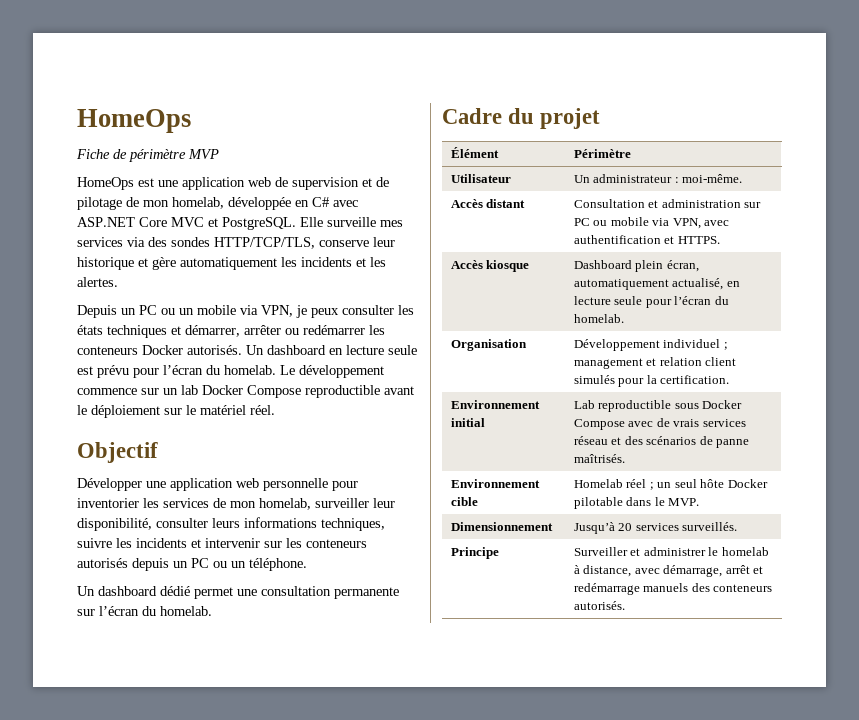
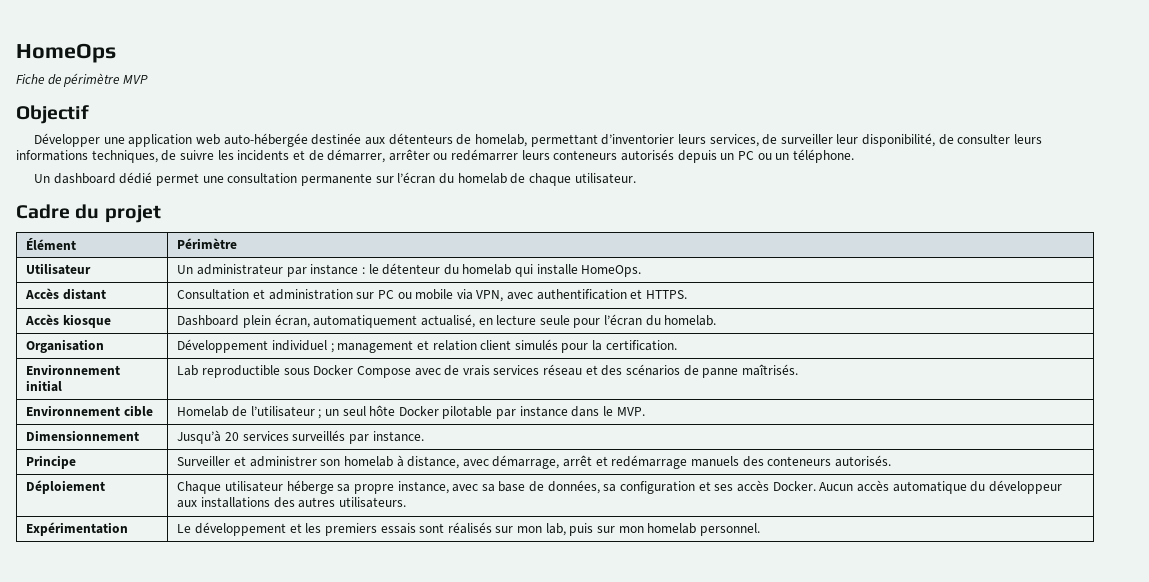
- HomeOps est une application web de supervision et de pilotage de mon homelab, développée en C# avec ASP.NET Core MVC et PostgreSQL. Elle surveille mes services via des sondes HTTP/TCP/TLS, conserve leur historique et gère automatiquement les incidents et les alertes.
- Depuis un PC ou un mobile via VPN, je peux consulter les états techniques et démarrer, arrêter ou redémarrer les conteneurs Docker autorisés. Un dashboard en lecture seule est prévu pour l’écran du homelab. Le développement commence sur un lab Docker Compose reproductible avant le déploiement sur le matériel réel.
- Développer une application web personnelle pour inventorier les services de mon homelab, surveiller leur disponibilité, consulter leurs informations techniques, suivre les incidents et intervenir sur les conteneurs autorisés depuis un PC ou un téléphone.
+ Développer une application web auto-hébergée destinée aux détenteurs de homelab, permettant d’inventorier leurs services, de surveiller leur disponibilité, de consulter leurs informations techniques, de suivre les incidents et de démarrer, arrêter ou redémarrer leurs conteneurs autorisés depuis un PC ou un téléphone.
- Un dashboard dédié permet une consultation permanente sur l’écran du homelab.
+ Un dashboard dédié permet une consultation permanente sur l’écran du homelab de chaque utilisateur.
- Utilisateur | Un administrateur : moi-même.
+ Utilisateur | Un administrateur par instance : le détenteur du homelab qui installe HomeOps.
- Environnement cible | Homelab réel ; un seul hôte Docker pilotable dans le MVP.
+ Environnement cible | Homelab de l’utilisateur ; un seul hôte Docker pilotable par instance dans le MVP.
- Dimensionnement | Jusqu’à 20 services surveillés.
+ Dimensionnement | Jusqu’à 20 services surveillés par instance.
- Principe | Surveiller et administrer le homelab à distance, avec démarrage, arrêt et redémarrage manuels des conteneurs autorisés.
+ Principe | Surveiller et administrer son homelab à distance, avec démarrage, arrêt et redémarrage manuels des conteneurs autorisés.
+ Déploiement | Chaque utilisateur héberge sa propre instance, avec sa base de données, sa configuration et ses accès Docker. Aucun accès automatique du développeur aux installations des autres utilisateurs.
+ Expérimentation | Le développement et les premiers essais sont réalisés sur mon lab, puis sur mon homelab personnel.

